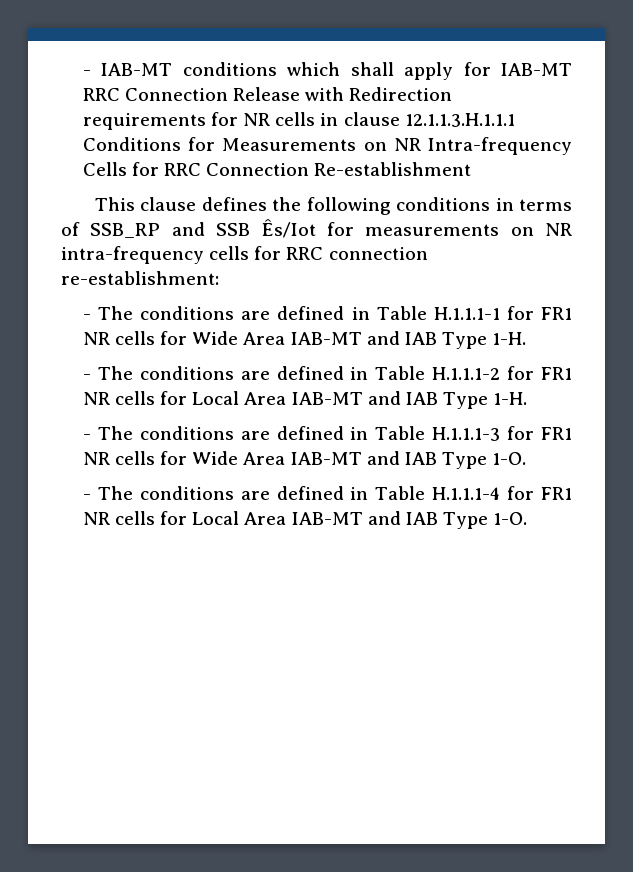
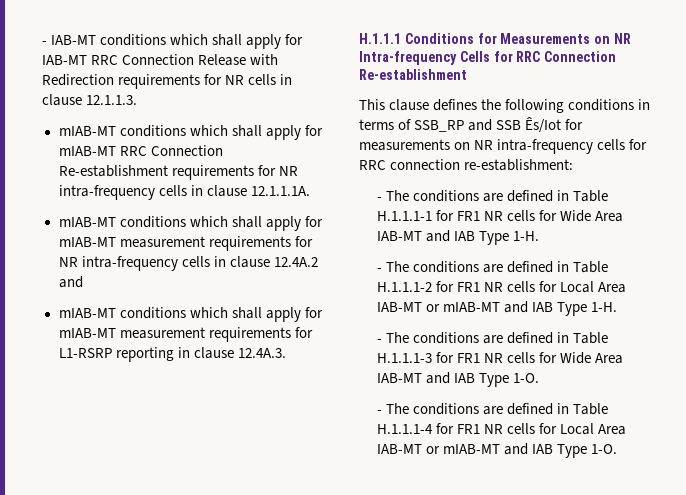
- - IAB-MT conditions which shall apply for IAB-MT RRC Connection Release with Redirection requirements for NR cells in clause 12.1.1.3.H.1.1.1 Conditions for Measurements on NR Intra-frequency Cells for RRC Connection Re-establishment
+ - IAB-MT conditions which shall apply for IAB-MT RRC Connection Release with Redirection requirements for NR cells in clause 12.1.1.3.
+ mIAB-MT conditions which shall apply for mIAB-MT RRC Connection Re-establishment requirements for NR intra-frequency cells in clause 12.1.1.1A.
+ mIAB-MT conditions which shall apply for mIAB-MT measurement requirements for NR intra-frequency cells in clause 12.4A.2 and
+ mIAB-MT conditions which shall apply for mIAB-MT measurement requirements for L1-RSRP reporting in clause 12.4A.3.
+ H.1.1.1 Conditions for Measurements on NR Intra-frequency Cells for RRC Connection Re-establishment
- - The conditions are defined in Table H.1.1.1-2 for FR1 NR cells for Local Area IAB-MT and IAB Type 1-H.
+ - The conditions are defined in Table H.1.1.1-2 for FR1 NR cells for Local Area IAB-MT or mIAB-MT and IAB Type 1-H.
- - The conditions are defined in Table H.1.1.1-4 for FR1 NR cells for Local Area IAB-MT and IAB Type 1-O.
+ - The conditions are defined in Table H.1.1.1-4 for FR1 NR cells for Local Area IAB-MT or mIAB-MT and IAB Type 1-O.

